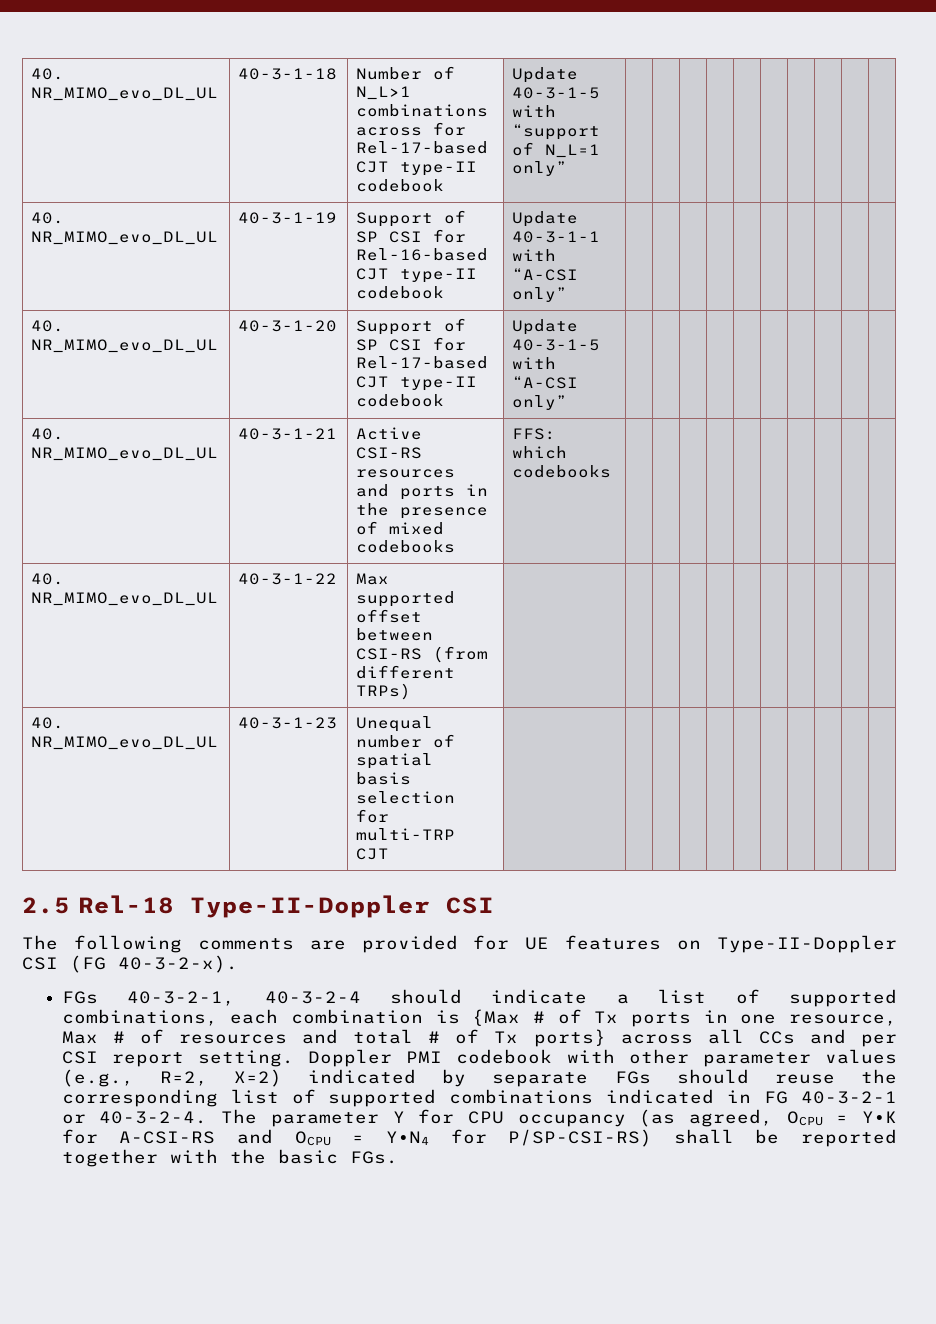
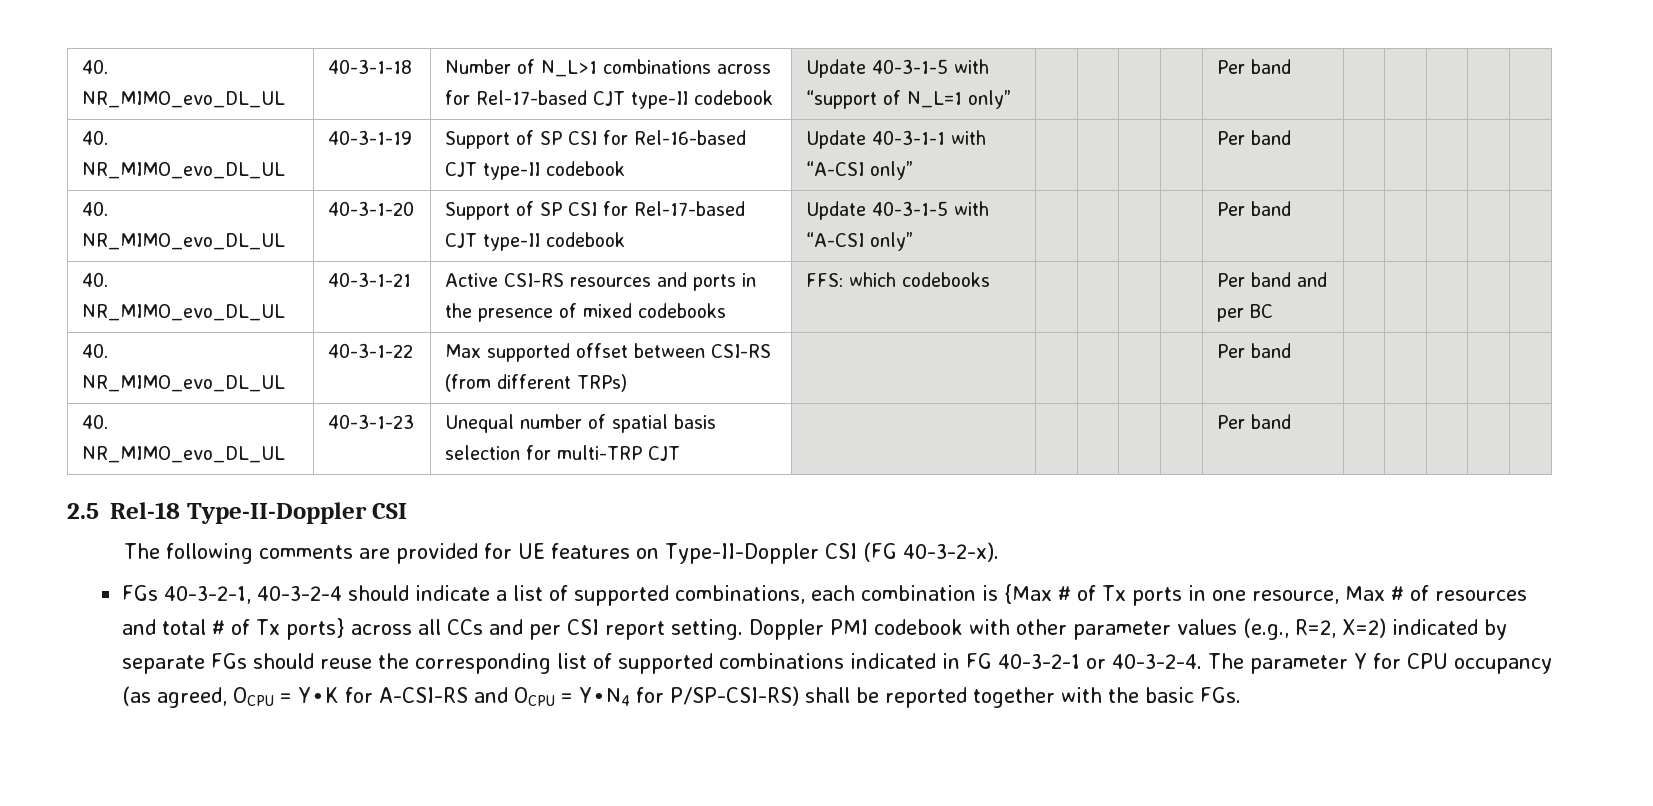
- 40. NR_MIMO_evo_DL_UL | 40-3-1-18 | Number of N_L>1 combinations across for Rel-17-based CJT type-II codebook | Update 40-3-1-5 with “support of N_L=1 only” | | | | | | | | | |
+ 40. NR_MIMO_evo_DL_UL | 40-3-1-18 | Number of N_L>1 combinations across for Rel-17-based CJT type-II codebook | Update 40-3-1-5 with “support of N_L=1 only” | | | | | Per band | | | | |
- 40. NR_MIMO_evo_DL_UL | 40-3-1-19 | Support of SP CSI for Rel-16-based CJT type-II codebook | Update 40-3-1-1 with “A-CSI only” | | | | | | | | | |
+ 40. NR_MIMO_evo_DL_UL | 40-3-1-19 | Support of SP CSI for Rel-16-based CJT type-II codebook | Update 40-3-1-1 with “A-CSI only” | | | | | Per band | | | | |
- 40. NR_MIMO_evo_DL_UL | 40-3-1-20 | Support of SP CSI for Rel-17-based CJT type-II codebook | Update 40-3-1-5 with “A-CSI only” | | | | | | | | | |
+ 40. NR_MIMO_evo_DL_UL | 40-3-1-20 | Support of SP CSI for Rel-17-based CJT type-II codebook | Update 40-3-1-5 with “A-CSI only” | | | | | Per band | | | | |
- 40. NR_MIMO_evo_DL_UL | 40-3-1-21 | Active CSI-RS resources and ports in the presence of mixed codebooks | FFS: which codebooks | | | | | | | | | |
+ 40. NR_MIMO_evo_DL_UL | 40-3-1-21 | Active CSI-RS resources and ports in the presence of mixed codebooks | FFS: which codebooks | | | | | Per band and per BC | | | | |
- 40. NR_MIMO_evo_DL_UL | 40-3-1-22 | Max supported offset between CSI-RS (from different TRPs) | | | | | | | | | | |
+ 40. NR_MIMO_evo_DL_UL | 40-3-1-22 | Max supported offset between CSI-RS (from different TRPs) | | | | | | Per band | | | | |
- 40. NR_MIMO_evo_DL_UL | 40-3-1-23 | Unequal number of spatial basis selection for multi-TRP CJT | | | | | | | | | | |
+ 40. NR_MIMO_evo_DL_UL | 40-3-1-23 | Unequal number of spatial basis selection for multi-TRP CJT | | | | | | Per band | | | | |

